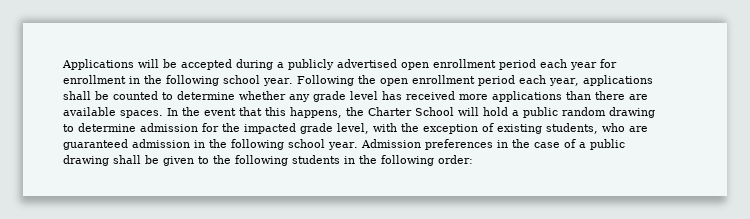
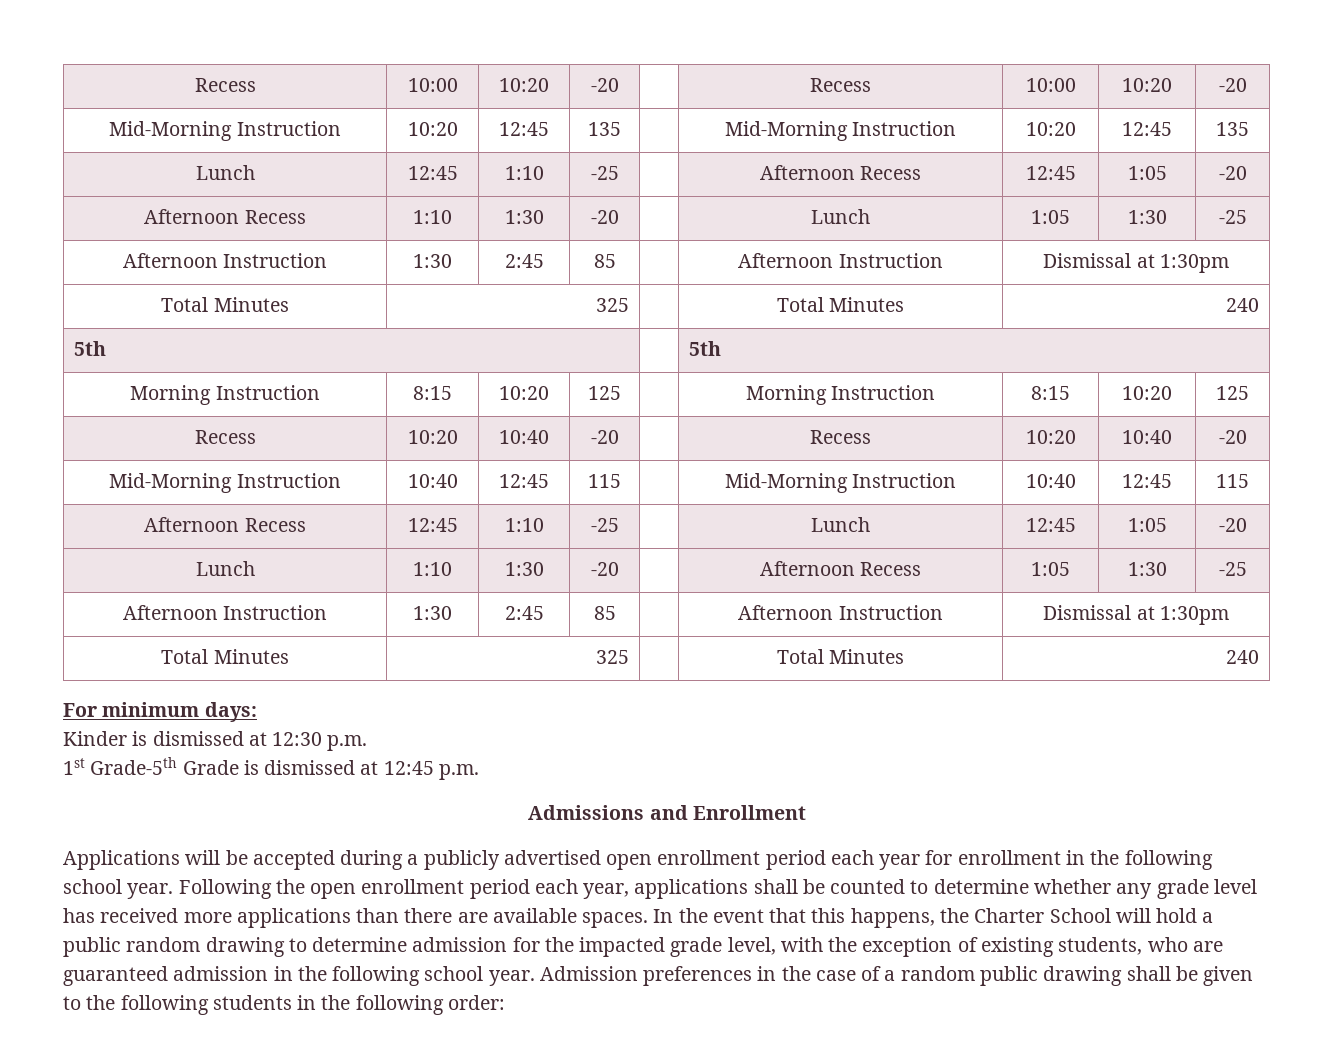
+ Recess | 10:00 | 10:20 | -20 | | Recess | 10:00 | 10:20 | -20
+ Mid-Morning Instruction | 10:20 | 12:45 | 135 | | Mid-Morning Instruction | 10:20 | 12:45 | 135
+ Lunch | 12:45 | 1:10 | -25 | | Afternoon Recess | 12:45 | 1:05 | -20
+ Afternoon Recess | 1:10 | 1:30 | -20 | | Lunch | 1:05 | 1:30 | -25
+ Afternoon Instruction | 1:30 | 2:45 | 85 | | Afternoon Instruction | Dismissal at 1:30pm
+ Total Minutes | 325 | | Total Minutes | 240
+ 5th | | 5th
+ Morning Instruction | 8:15 | 10:20 | 125 | | Morning Instruction | 8:15 | 10:20 | 125
+ Recess | 10:20 | 10:40 | -20 | | Recess | 10:20 | 10:40 | -20
+ Mid-Morning Instruction | 10:40 | 12:45 | 115 | | Mid-Morning Instruction | 10:40 | 12:45 | 115
+ Afternoon Recess | 12:45 | 1:10 | -25 | | Lunch | 12:45 | 1:05 | -20
+ Lunch | 1:10 | 1:30 | -20 | | Afternoon Recess | 1:05 | 1:30 | -25
+ Afternoon Instruction | 1:30 | 2:45 | 85 | | Afternoon Instruction | Dismissal at 1:30pm
+ Total Minutes | 325 | | Total Minutes | 240
+ For minimum days:
+ Kinder is dismissed at 12:30 p.m.
+ 1st Grade-5th Grade is dismissed at 12:45 p.m.
+ Admissions and Enrollment
- Admission preferences in the case of a public drawing shall be given to the following students in the following order:
+ Admission preferences in the case of a random public drawing shall be given to the following students in the following order:

